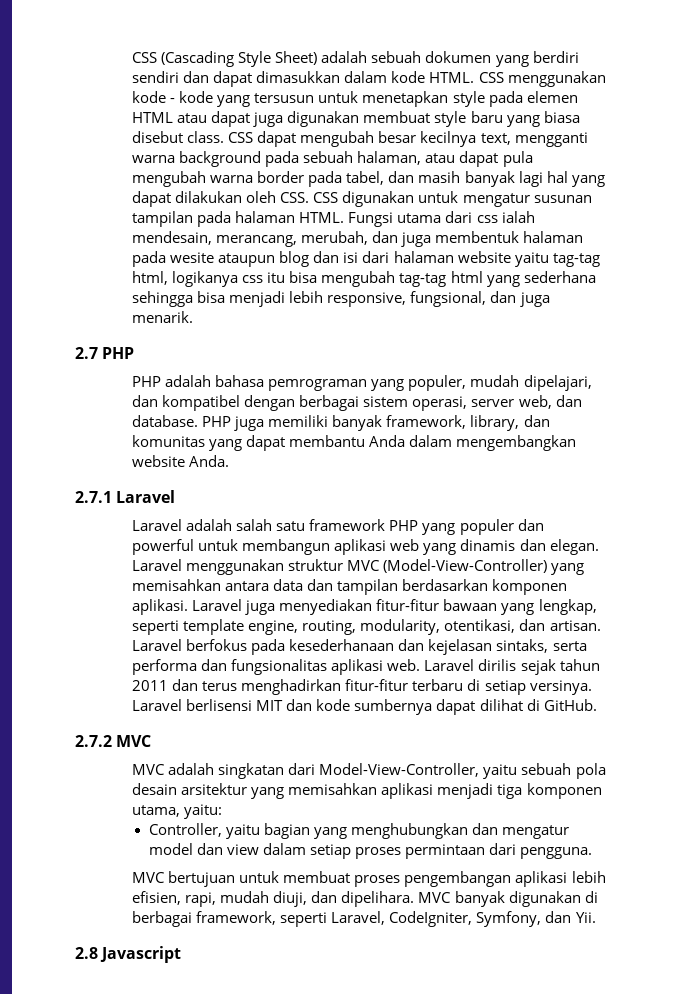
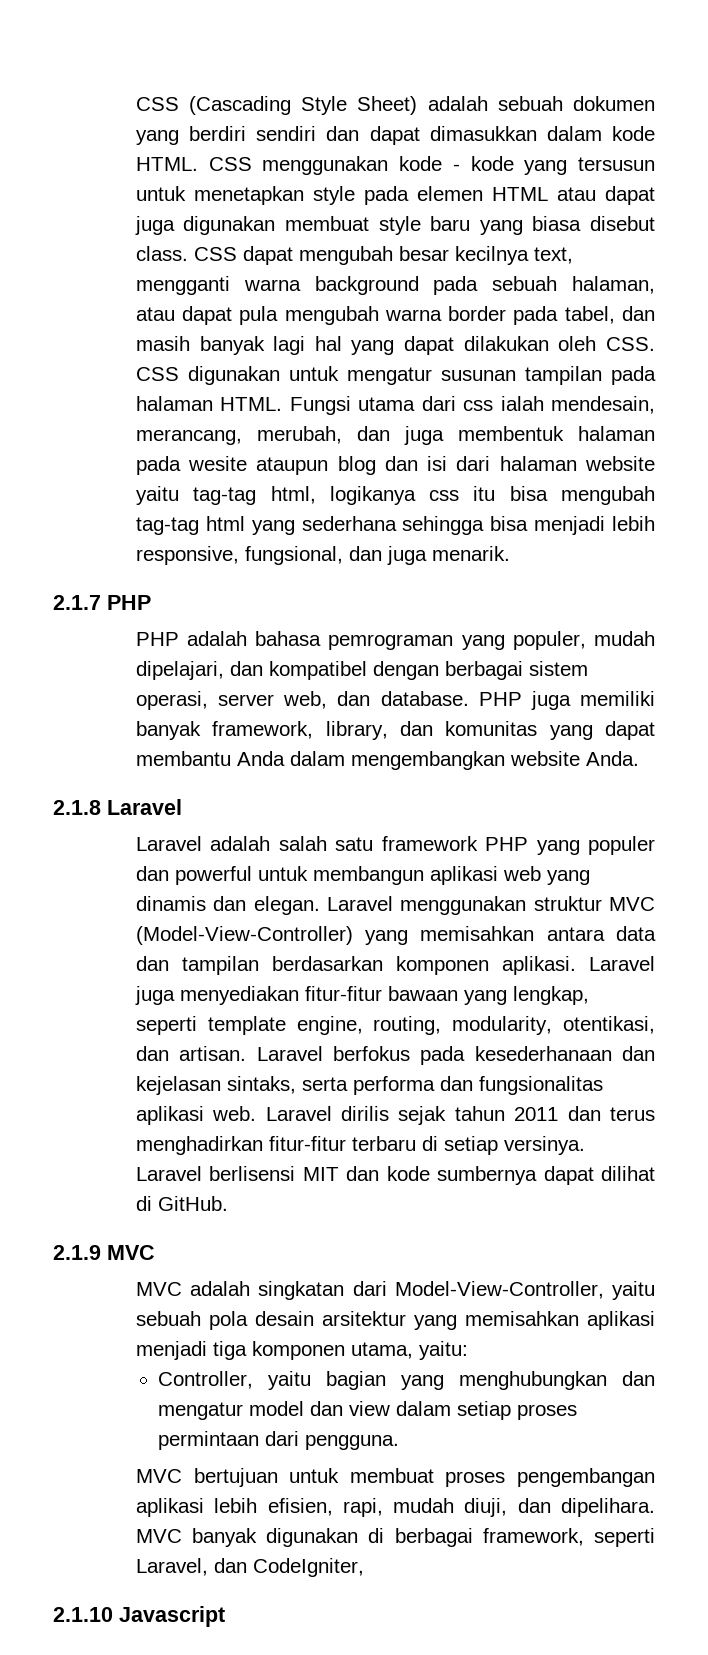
- 2.7 PHP
+ 2.1.7 PHP
- 2.7.1 Laravel
+ 2.1.8 Laravel
- 2.7.2 MVC
+ 2.1.9 MVC
- MVC banyak digunakan di berbagai framework, seperti Laravel, CodeIgniter, Symfony, dan Yii.
- 2.8 Javascript
+ MVC banyak digunakan di berbagai framework, seperti Laravel, dan CodeIgniter,
+ 2.1.10 Javascript

